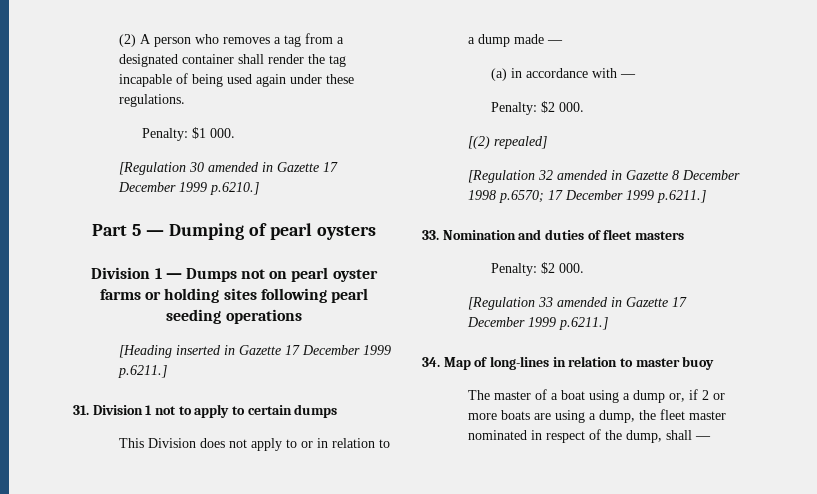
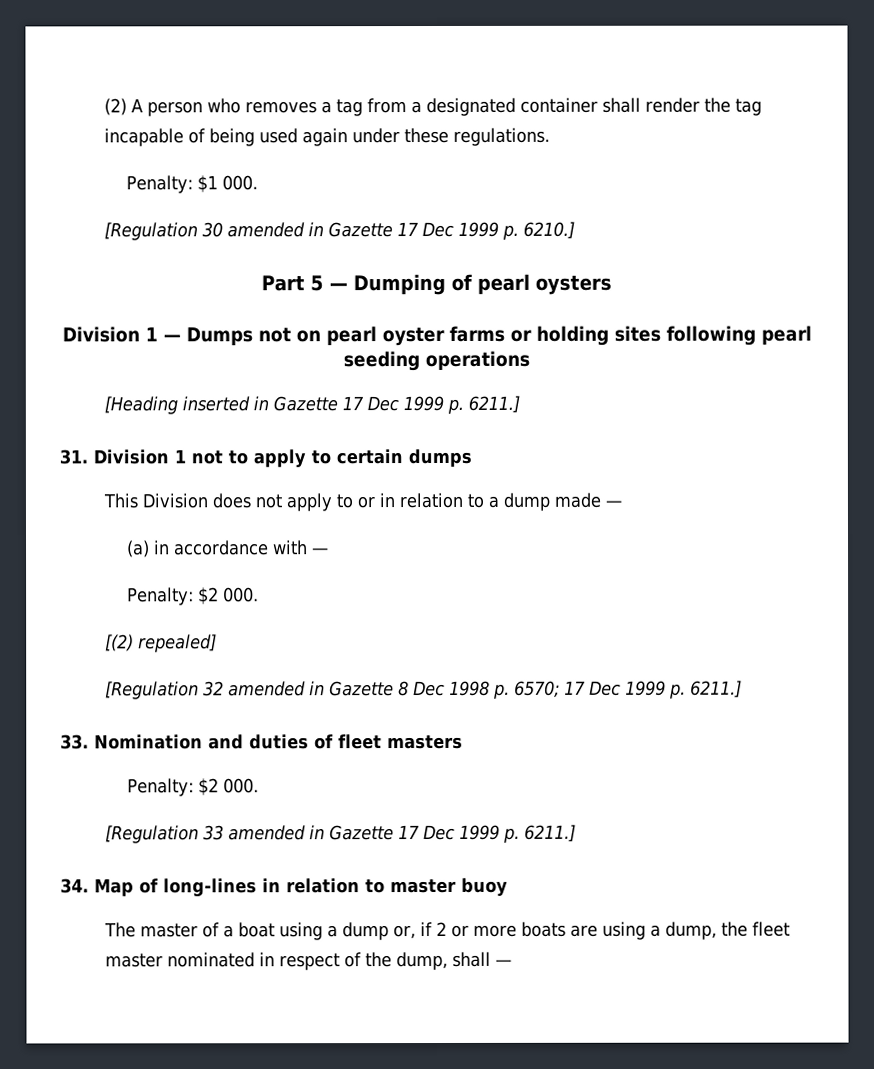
- [Regulation 30 amended in Gazette 17 December 1999 p.6210.]
+ [Regulation 30 amended in Gazette 17 Dec 1999 p. 6210.]
- [Heading inserted in Gazette 17 December 1999 p.6211.]
+ [Heading inserted in Gazette 17 Dec 1999 p. 6211.]
- [Regulation 32 amended in Gazette 8 December 1998 p.6570; 17 December 1999 p.6211.]
+ [Regulation 32 amended in Gazette 8 Dec 1998 p. 6570; 17 Dec 1999 p. 6211.]
- [Regulation 33 amended in Gazette 17 December 1999 p.6211.]
+ [Regulation 33 amended in Gazette 17 Dec 1999 p. 6211.]

